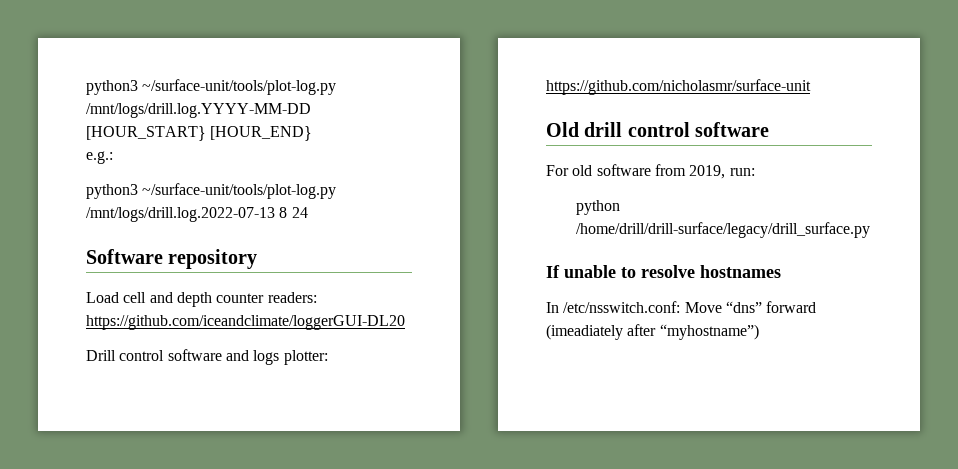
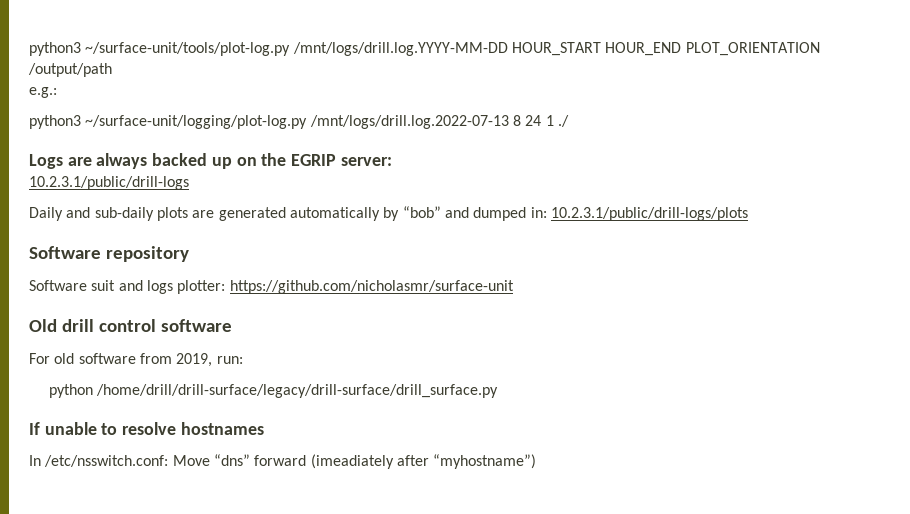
- python3 ~/surface-unit/tools/plot-log.py /mnt/logs/drill.log.YYYY-MM-DD [HOUR_START} [HOUR_END}
+ python3 ~/surface-unit/tools/plot-log.py /mnt/logs/drill.log.YYYY-MM-DD HOUR_START HOUR_END PLOT_ORIENTATION /output/path
- python3 ~/surface-unit/tools/plot-log.py /mnt/logs/drill.log.2022-07-13 8 24
+ python3 ~/surface-unit/logging/plot-log.py /mnt/logs/drill.log.2022-07-13 8 24 1 ./
+ Logs are always backed up on the EGRIP server:
+ 10.2.3.1/public/drill-logs
+ Daily and sub-daily plots are generated automatically by “bob” and dumped in: 10.2.3.1/public/drill-logs/plots
  Software repository
- Load cell and depth counter readers: https://github.com/iceandclimate/loggerGUI-DL20
- Drill control software and logs plotter: https://github.com/nicholasmr/surface-unit
+ Software suit and logs plotter: https://github.com/nicholasmr/surface-unit
- python /home/drill/drill-surface/legacy/drill_surface.py
+ python /home/drill/drill-surface/legacy/drill-surface/drill_surface.py

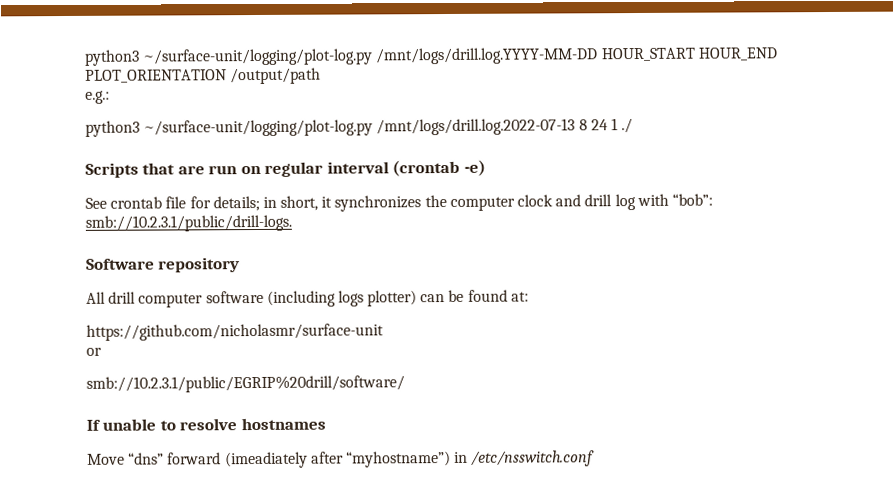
- python3 ~/surface-unit/tools/plot-log.py /mnt/logs/drill.log.YYYY-MM-DD HOUR_START HOUR_END PLOT_ORIENTATION /output/path
+ python3 ~/surface-unit/logging/plot-log.py /mnt/logs/drill.log.YYYY-MM-DD HOUR_START HOUR_END PLOT_ORIENTATION /output/path
- Logs are always backed up on the EGRIP server:
- 10.2.3.1/public/drill-logs
- Daily and sub-daily plots are generated automatically by “bob” and dumped in: 10.2.3.1/public/drill-logs/plots
+ Scripts that are run on regular interval (crontab -e)
+ See crontab file for details; in short, it synchronizes the computer clock and drill log with “bob”: smb://10.2.3.1/public/drill-logs.
  Software repository
- Software suit and logs plotter: https://github.com/nicholasmr/surface-unit
- Old drill control software
- For old software from 2019, run:
- python /home/drill/drill-surface/legacy/drill-surface/drill_surface.py
+ All drill computer software (including logs plotter) can be found at:
+ https://github.com/nicholasmr/surface-unit
+ or
+ smb://10.2.3.1/public/EGRIP%20drill/software/
- In /etc/nsswitch.conf: Move “dns” forward (imeadiately after “myhostname”)
+ Move “dns” forward (imeadiately after “myhostname”) in /etc/nsswitch.conf

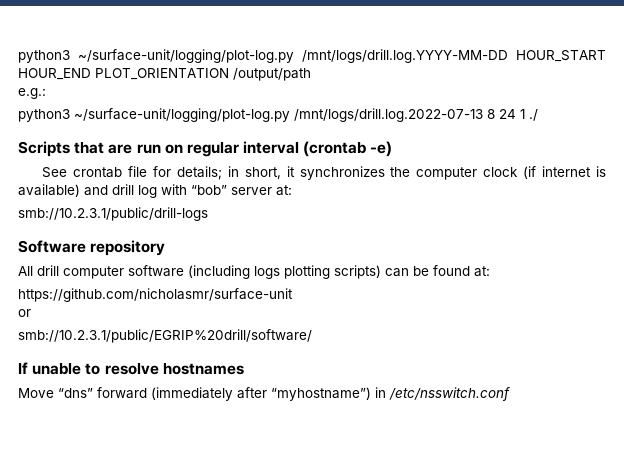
- See crontab file for details; in short, it synchronizes the computer clock and drill log with “bob”: smb://10.2.3.1/public/drill-logs.
+ See crontab file for details; in short, it synchronizes the computer clock (if internet is available) and drill log with “bob” server at:
+ smb://10.2.3.1/public/drill-logs
- All drill computer software (including logs plotter) can be found at:
+ All drill computer software (including logs plotting scripts) can be found at:
- Move “dns” forward (imeadiately after “myhostname”) in /etc/nsswitch.conf
+ Move “dns” forward (immediately after “myhostname”) in /etc/nsswitch.conf

